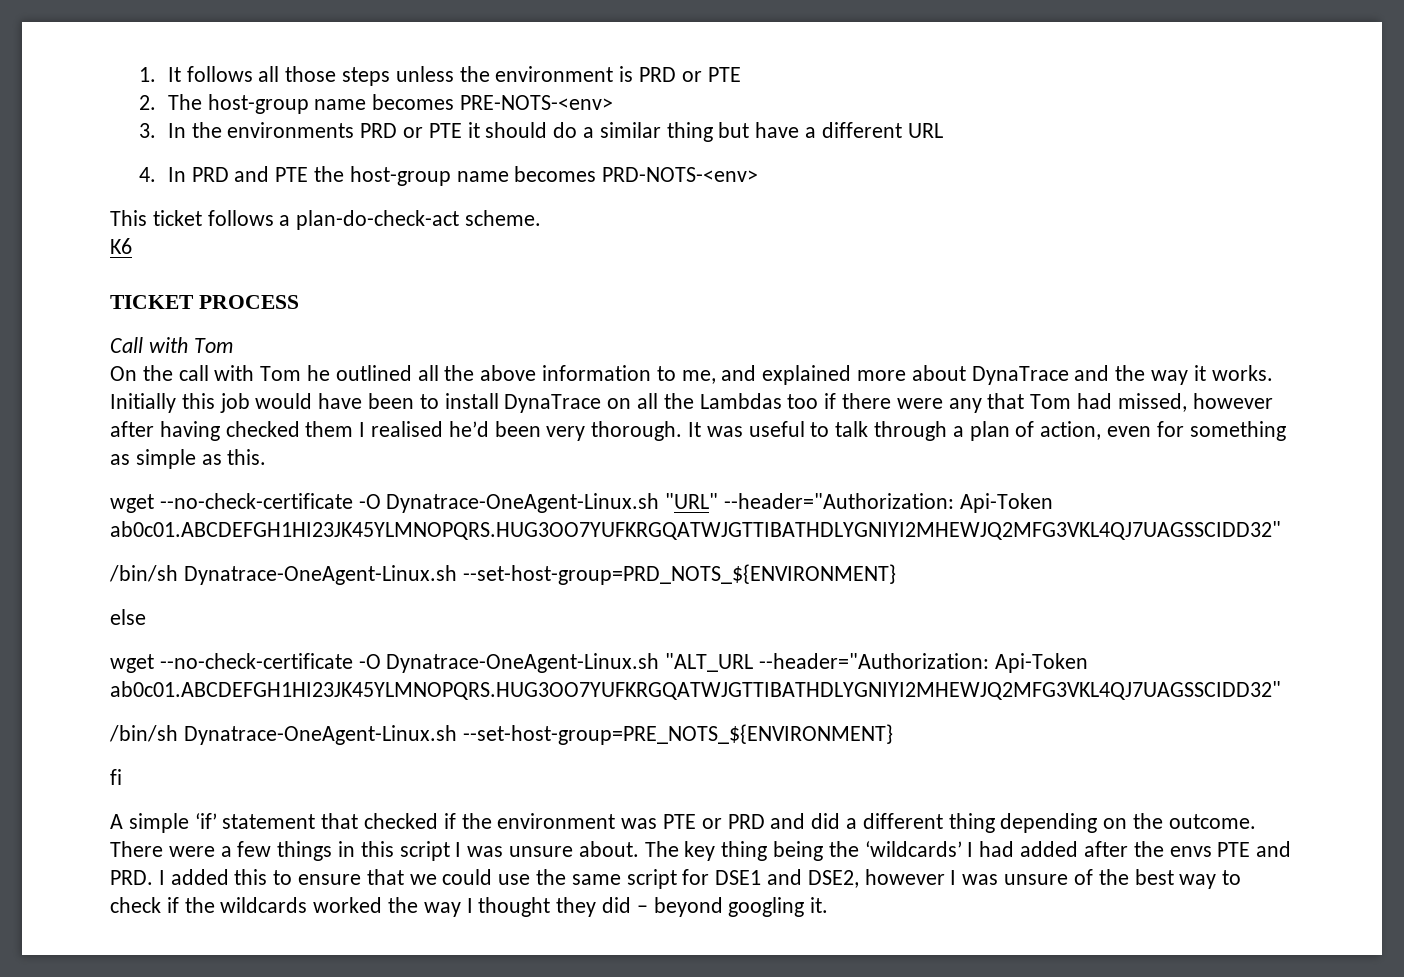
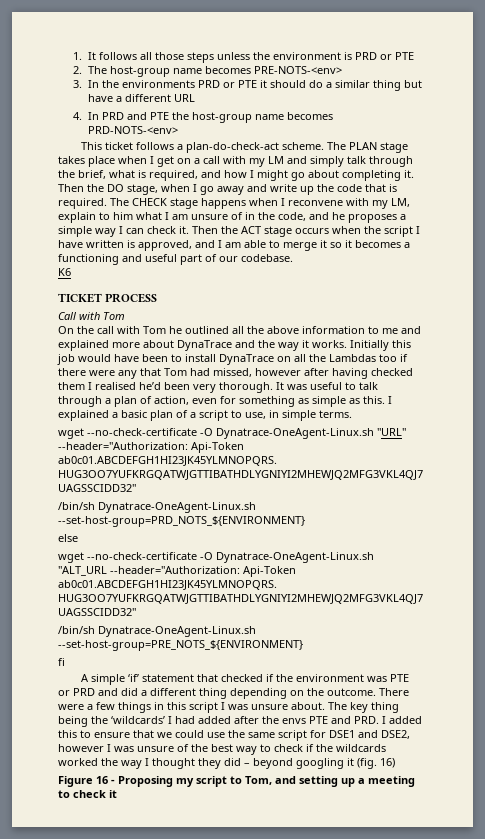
+ The PLAN stage takes place when I get on a call with my LM and simply talk through the brief, what is required, and how I might go about completing it. Then the DO stage, when I go away and write up the code that is required. The CHECK stage happens when I reconvene with my LM, explain to him what I am unsure of in the code, and he proposes a simple way I can check it. Then the ACT stage occurs when the script I have written is approved, and I am able to merge it so it becomes a functioning and useful part of our codebase.
- On the call with Tom he outlined all the above information to me, and explained more about DynaTrace and the way it works.
+ On the call with Tom he outlined all the above information to me and explained more about DynaTrace and the way it works.
+ I explained a basic plan of a script to use, in simple terms.
- The key thing being the ‘wildcards’ I had added after the envs PTE and PRD. I added this to ensure that we could use the same script for DSE1 and DSE2, however I was unsure of the best way to check if the wildcards worked the way I thought they did – beyond googling it.
+ The key thing being the ‘wildcards’ I had added after the envs PTE and PRD. I added this to ensure that we could use the same script for DSE1 and DSE2, however I was unsure of the best way to check if the wildcards worked the way I thought they did – beyond googling it (fig. 16)
+ Figure 16 - Proposing my script to Tom, and setting up a meeting to check it

